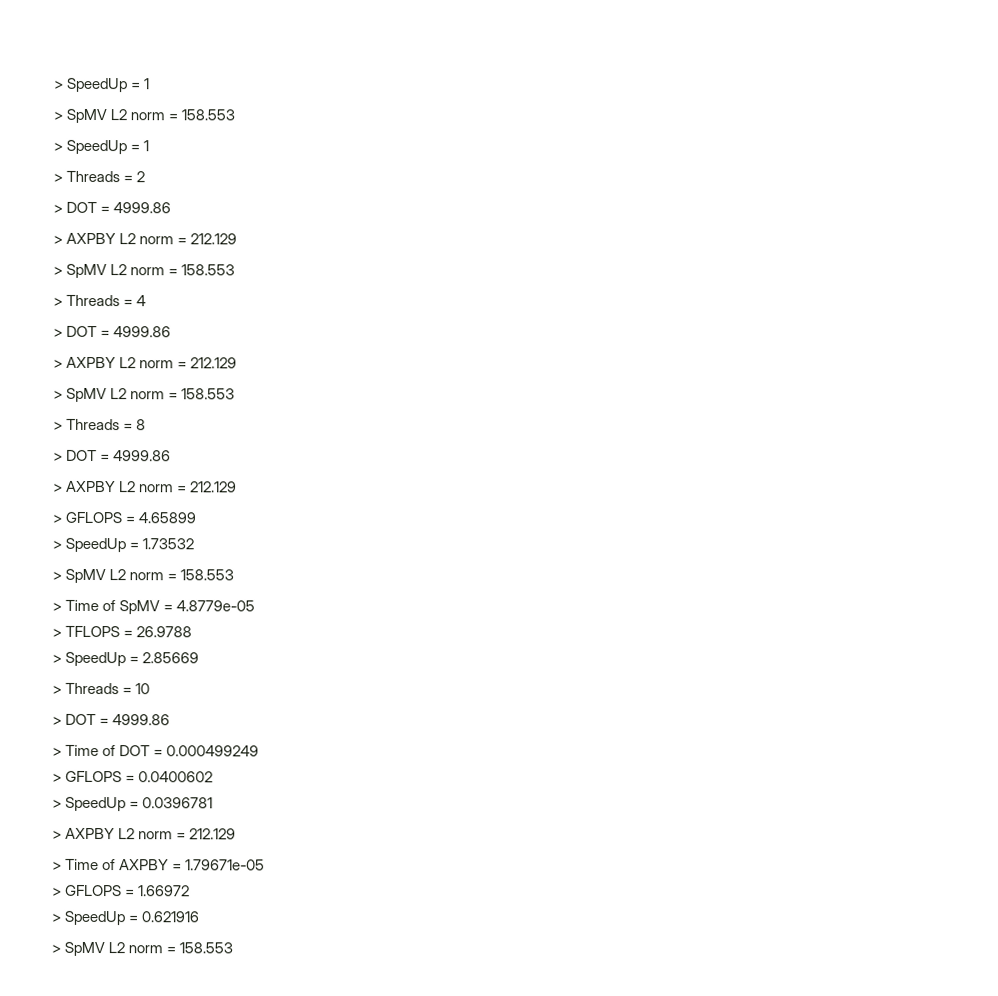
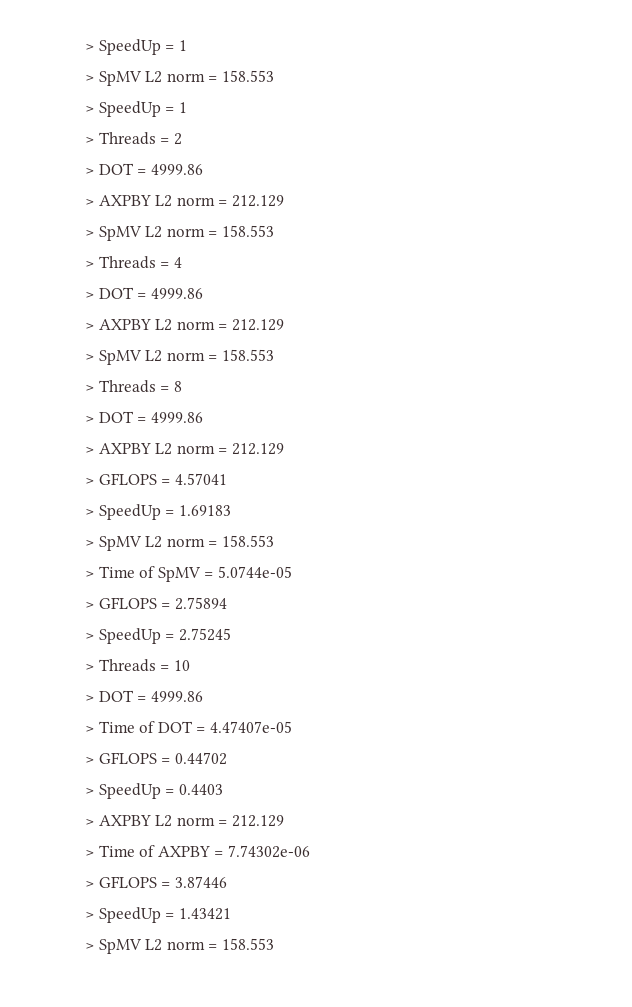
- > GFLOPS = 4.65899
- > SpeedUp = 1.73532
+ > GFLOPS = 4.57041
+ > SpeedUp = 1.69183
- > Time of SpMV = 4.8779e-05
- > TFLOPS = 26.9788
- > SpeedUp = 2.85669
+ > Time of SpMV = 5.0744e-05
+ > GFLOPS = 2.75894
+ > SpeedUp = 2.75245
- > Time of DOT = 0.000499249
- > GFLOPS = 0.0400602
- > SpeedUp = 0.0396781
+ > Time of DOT = 4.47407e-05
+ > GFLOPS = 0.44702
+ > SpeedUp = 0.4403
- > Time of AXPBY = 1.79671e-05
- > GFLOPS = 1.66972
- > SpeedUp = 0.621916
+ > Time of AXPBY = 7.74302e-06
+ > GFLOPS = 3.87446
+ > SpeedUp = 1.43421

